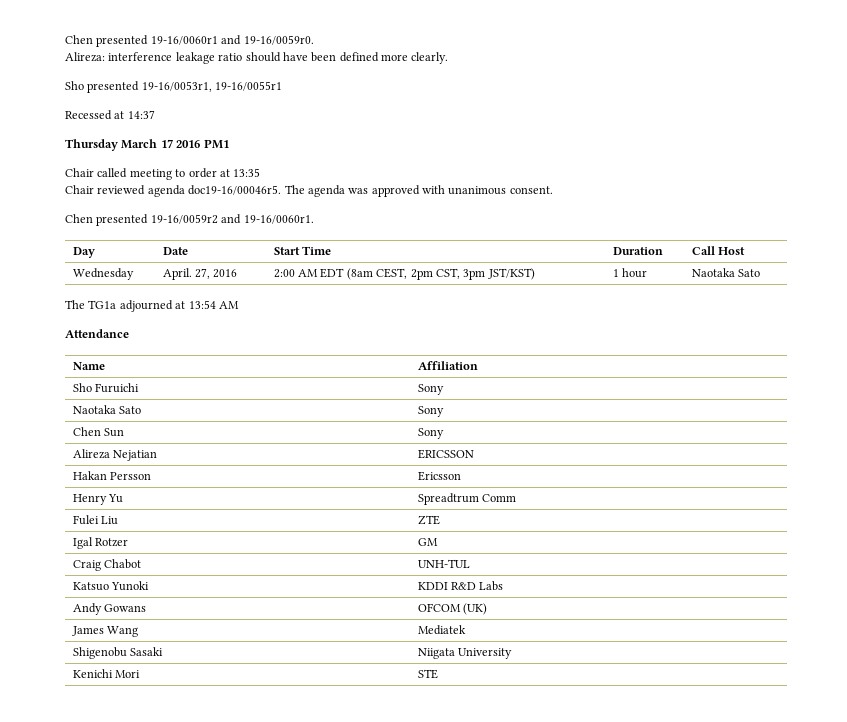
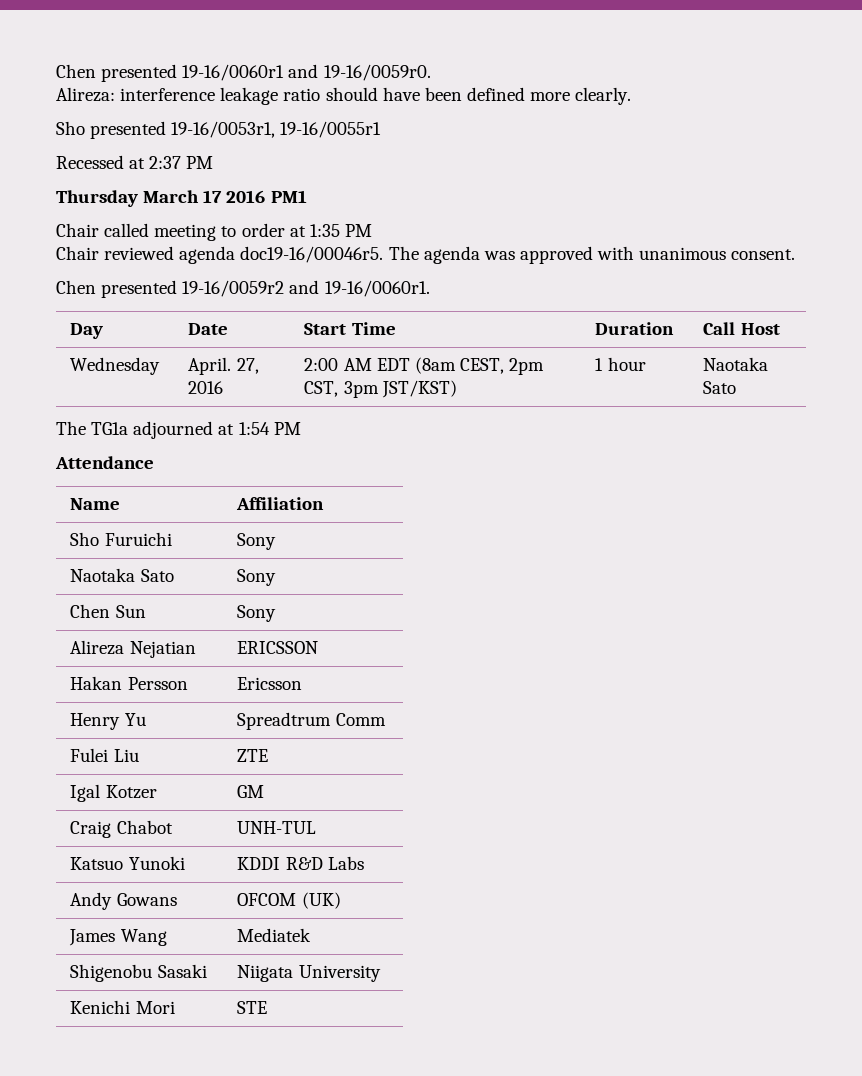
- Recessed at 14:37
+ Recessed at 2:37 PM
- Chair called meeting to order at 13:35
+ Chair called meeting to order at 1:35 PM
- The TG1a adjourned at 13:54 AM
+ The TG1a adjourned at 1:54 PM
- Igal Rotzer | GM
+ Igal Kotzer | GM

